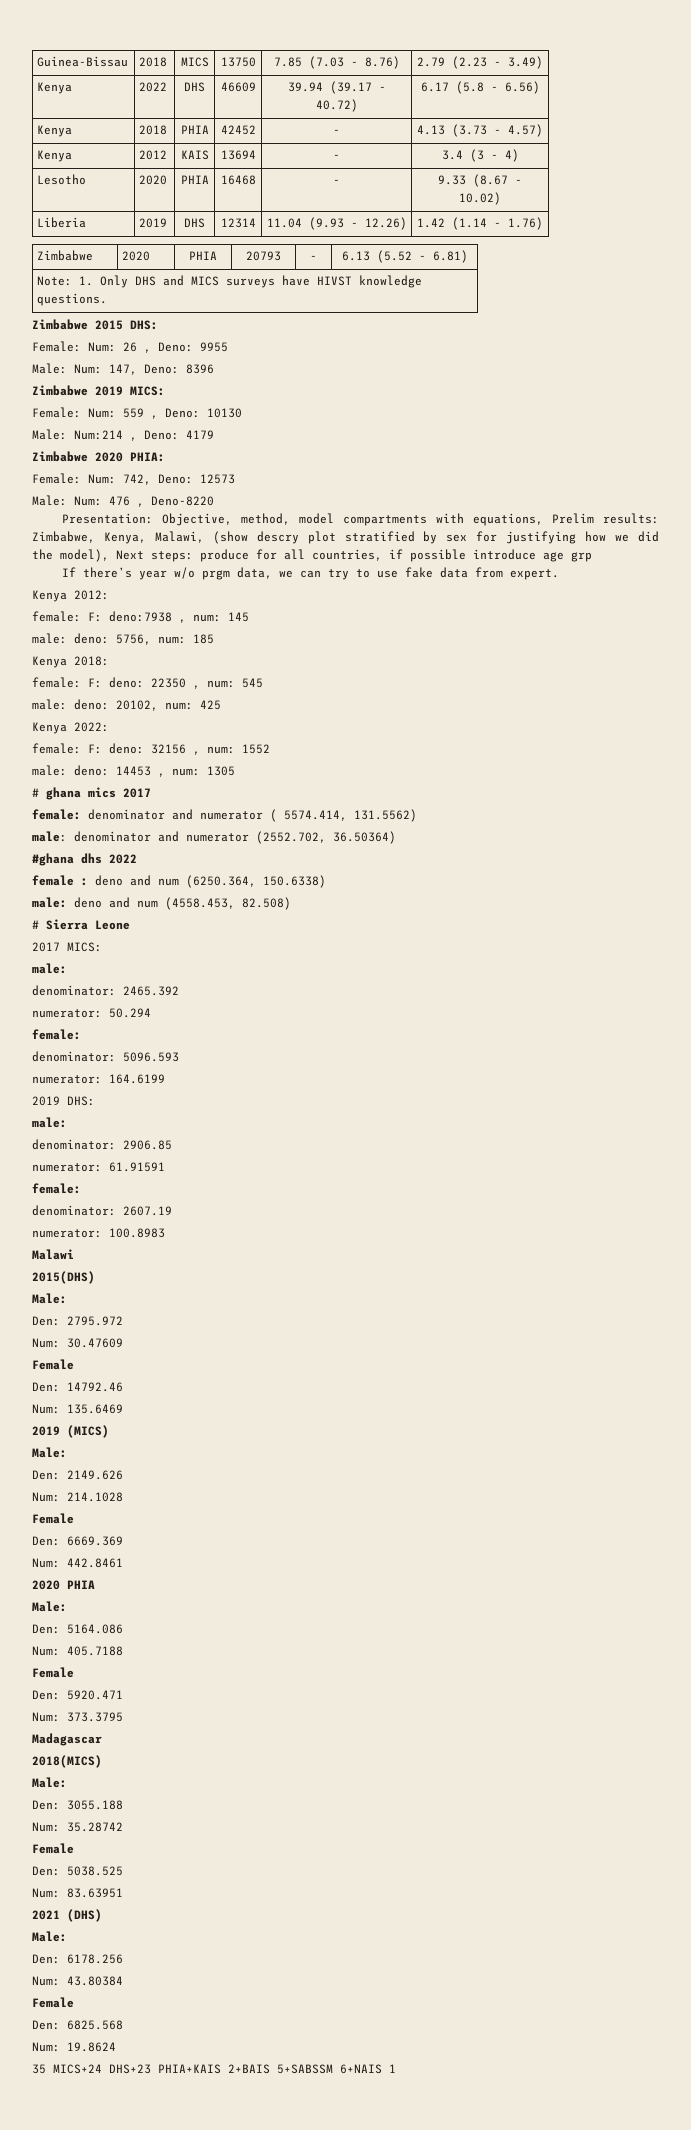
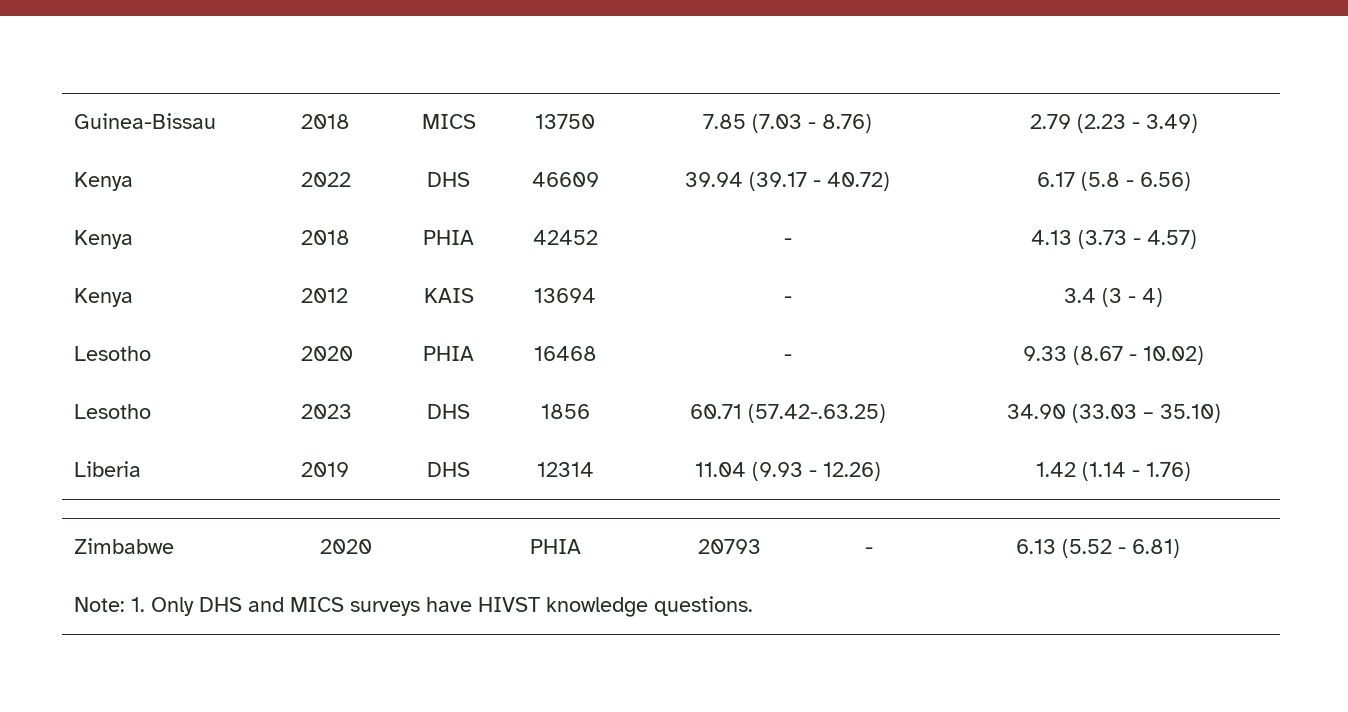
+ Lesotho | 2023 | DHS | 1856 | 60.71 (57.42-.63.25) | 34.90 (33.03 – 35.10)
- Zimbabwe 2015 DHS:
- Female: Num: 26 , Deno: 9955
- Male: Num: 147, Deno: 8396
- Zimbabwe 2019 MICS:
- Female: Num: 559 , Deno: 10130
- Male: Num:214 , Deno: 4179
- Zimbabwe 2020 PHIA:
- Female: Num: 742, Deno: 12573
- Male: Num: 476 , Deno-8220
- Presentation: Objective, method, model compartments with equations, Prelim results: Zimbabwe, Kenya, Malawi, (show descry plot stratified by sex for justifying how we did the model), Next steps: produce for all countries, if possible introduce age grp
- If there’s year w/o prgm data, we can try to use fake data from expert.
- Kenya 2012:
- female: F: deno:7938 , num: 145
- male: deno: 5756, num: 185
- Kenya 2018:
- female: F: deno: 22350 , num: 545
- male: deno: 20102, num: 425
- Kenya 2022:
- female: F: deno: 32156 , num: 1552
- male: deno: 14453 , num: 1305
- # ghana mics 2017
- female: denominator and numerator ( 5574.414, 131.5562)
- male: denominator and numerator (2552.702, 36.50364)
- #ghana dhs 2022
- female : deno and num (6250.364, 150.6338)
- male: deno and num (4558.453, 82.508)
- # Sierra Leone
- 2017 MICS:
- male:
- denominator: 2465.392
- numerator: 50.294
- female:
- denominator: 5096.593
- numerator: 164.6199
- 2019 DHS:
- male:
- denominator: 2906.85
- numerator: 61.91591
- female:
- denominator: 2607.19
- numerator: 100.8983
- Malawi
- 2015(DHS)
- Male:
- Den: 2795.972
- Num: 30.47609
- Female
- Den: 14792.46
- Num: 135.6469
- 2019 (MICS)
- Male:
- Den: 2149.626
- Num: 214.1028
- Female
- Den: 6669.369
- Num: 442.8461
- 2020 PHIA
- Male:
- Den: 5164.086
- Num: 405.7188
- Female
- Den: 5920.471
- Num: 373.3795
- Madagascar
- 2018(MICS)
- Male:
- Den: 3055.188
- Num: 35.28742
- Female
- Den: 5038.525
- Num: 83.63951
- 2021 (DHS)
- Male:
- Den: 6178.256
- Num: 43.80384
- Female
- Den: 6825.568
- Num: 19.8624
- 35 MICS+24 DHS+23 PHIA+KAIS 2+BAIS 5+SABSSM 6+NAIS 1

